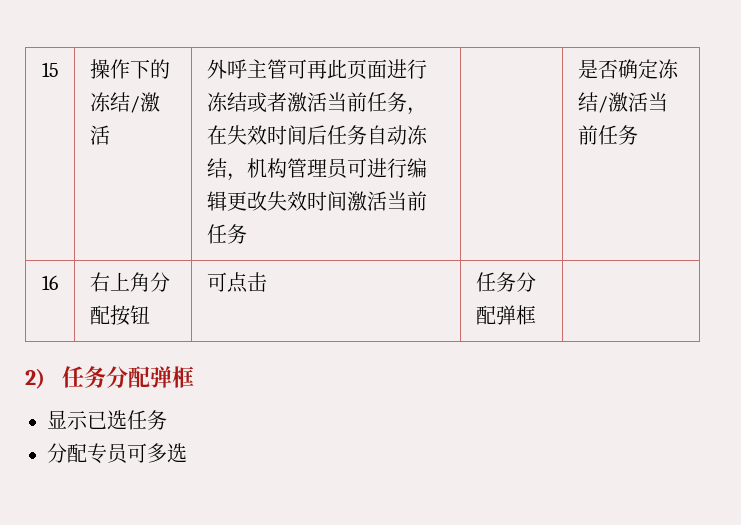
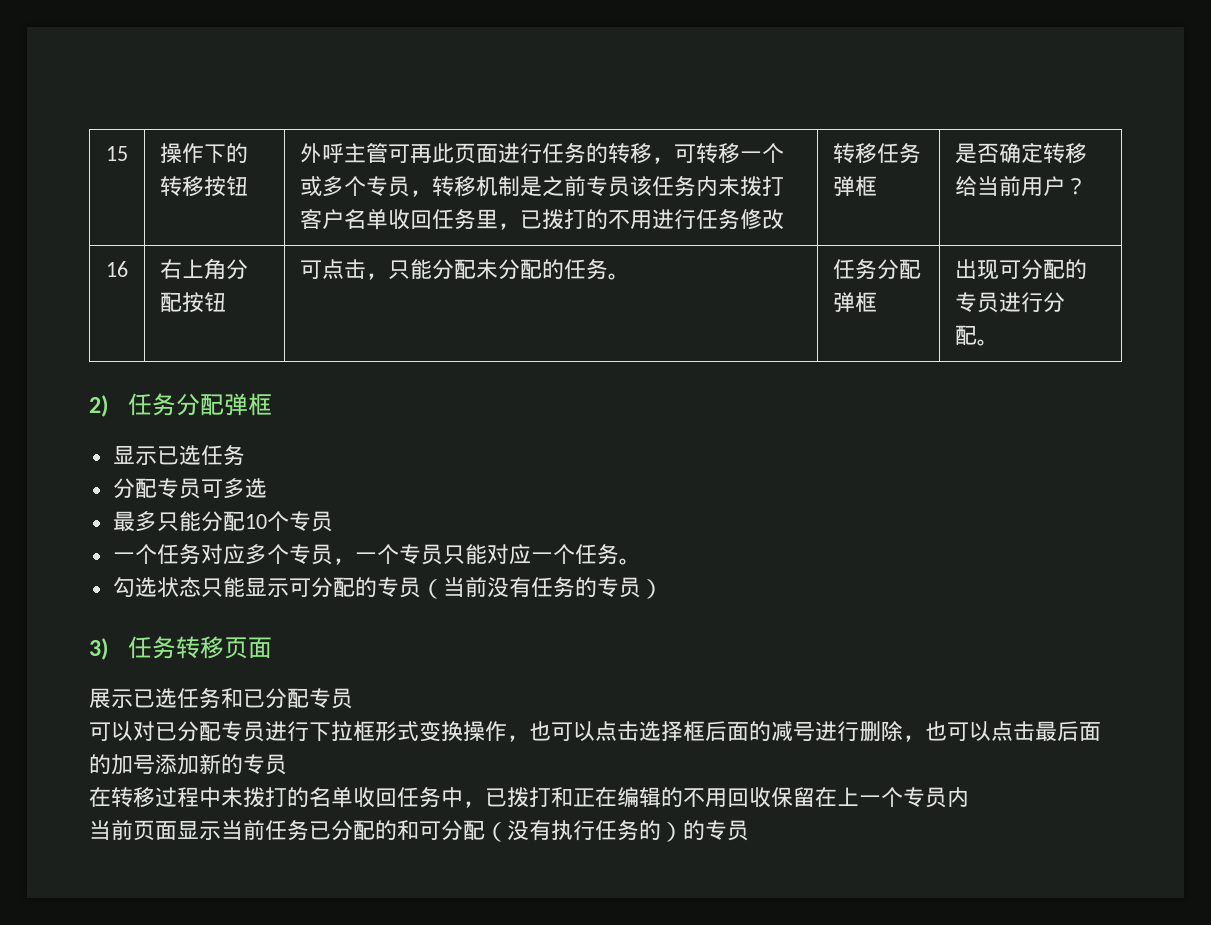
- 操作下的冻结/激活
+ 操作下的转移按钮
- 外呼主管可再此页面进行冻结或者激活当前任务，在失效时间后任务自动冻结，机构管理员可进行编辑更改失效时间激活当前任务 | | 是否确定冻结/激活当前任务
+ 外呼主管可再此页面进行任务的转移，可转移一个或多个专员，转移机制是之前专员该任务内未拨打客户名单收回任务里，已拨打的不用进行任务修改 | 转移任务弹框 | 是否确定转移给当前用户？
- 16 | 右上角分配按钮 | 可点击 | 任务分配弹框 |
+ 16 | 右上角分配按钮 | 可点击，只能分配未分配的任务。 | 任务分配弹框 | 出现可分配的专员进行分配。
+ 最多只能分配10个专员
+ 一个任务对应多个专员，一个专员只能对应一个任务。
+ 勾选状态只能显示可分配的专员（当前没有任务的专员）
+ 3)任务转移页面
+ 展示已选任务和已分配专员
+ 可以对已分配专员进行下拉框形式变换操作，也可以点击选择框后面的减号进行删除，也可以点击最后面的加号添加新的专员
+ 在转移过程中未拨打的名单收回任务中，已拨打和正在编辑的不用回收保留在上一个专员内
+ 当前页面显示当前任务已分配的和可分配（没有执行任务的）的专员

